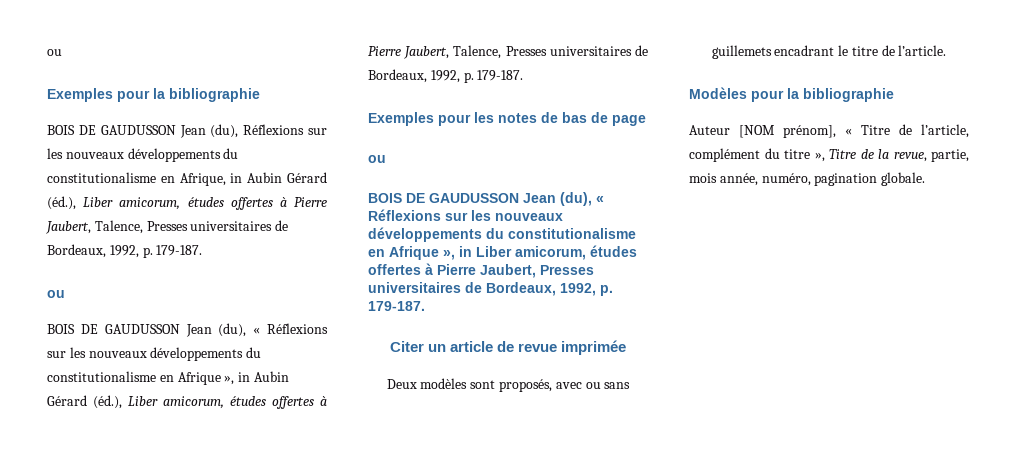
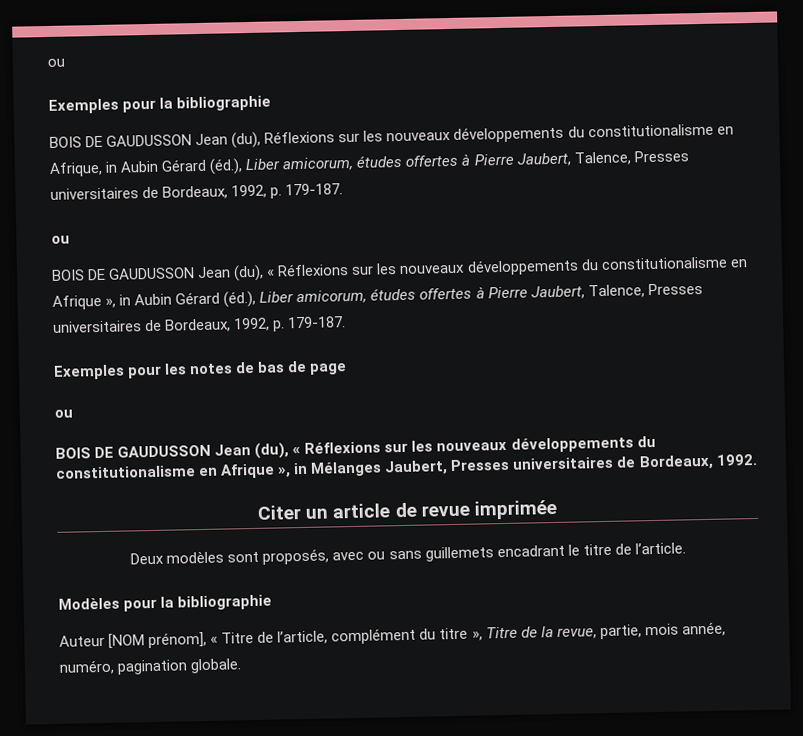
- BOIS DE GAUDUSSON Jean (du), « Réflexions sur les nouveaux développements du constitutionalisme en Afrique », in Liber amicorum, études offertes à Pierre Jaubert, Presses universitaires de Bordeaux, 1992, p. 179-187.
+ BOIS DE GAUDUSSON Jean (du), « Réflexions sur les nouveaux développements du constitutionalisme en Afrique », in Mélanges Jaubert, Presses universitaires de Bordeaux, 1992.

